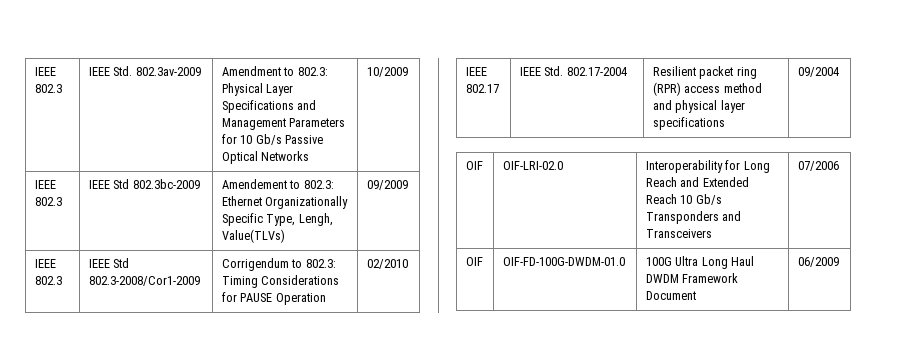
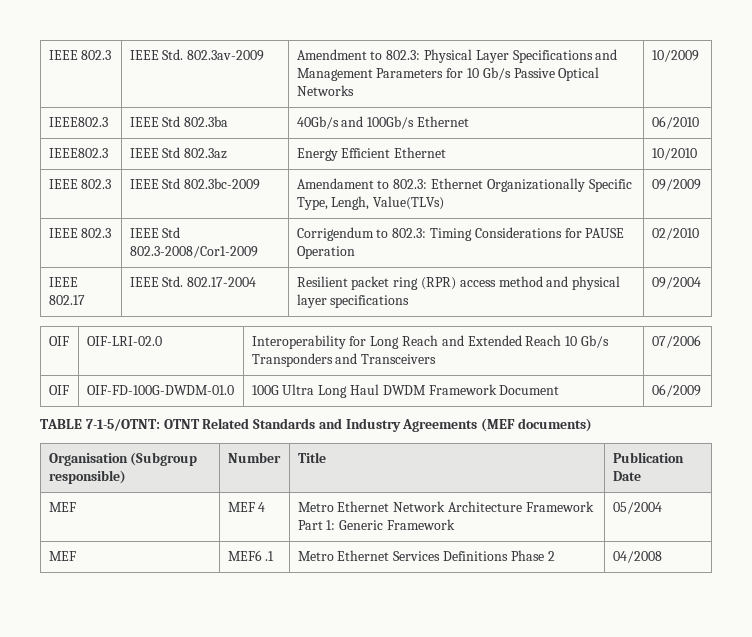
+ IEEE802.3 | IEEE Std 802.3ba | 40Gb/s and 100Gb/s Ethernet | 06/2010
+ IEEE802.3 | IEEE Std 802.3az | Energy Efficient Ethernet | 10/2010
- IEEE 802.3 | IEEE Std 802.3bc-2009 | Amendement to 802.3: Ethernet Organizationally Specific Type, Lengh, Value(TLVs) | 09/2009
+ IEEE 802.3 | IEEE Std 802.3bc-2009 | Amendament to 802.3: Ethernet Organizationally Specific Type, Lengh, Value(TLVs) | 09/2009
+ TABLE 7-1-5/OTNT: OTNT Related Standards and Industry Agreements (MEF documents)
+ Organisation (Subgroup responsible) | Number | Title | Publication Date
+ MEF | MEF 4 | Metro Ethernet Network Architecture Framework Part 1: Generic Framework | 05/2004
+ MEF | MEF6 .1 | Metro Ethernet Services Definitions Phase 2 | 04/2008

